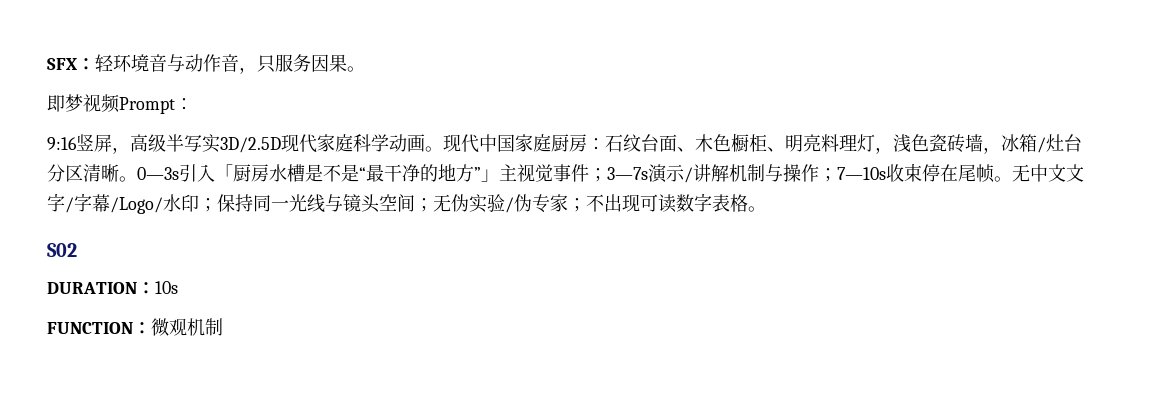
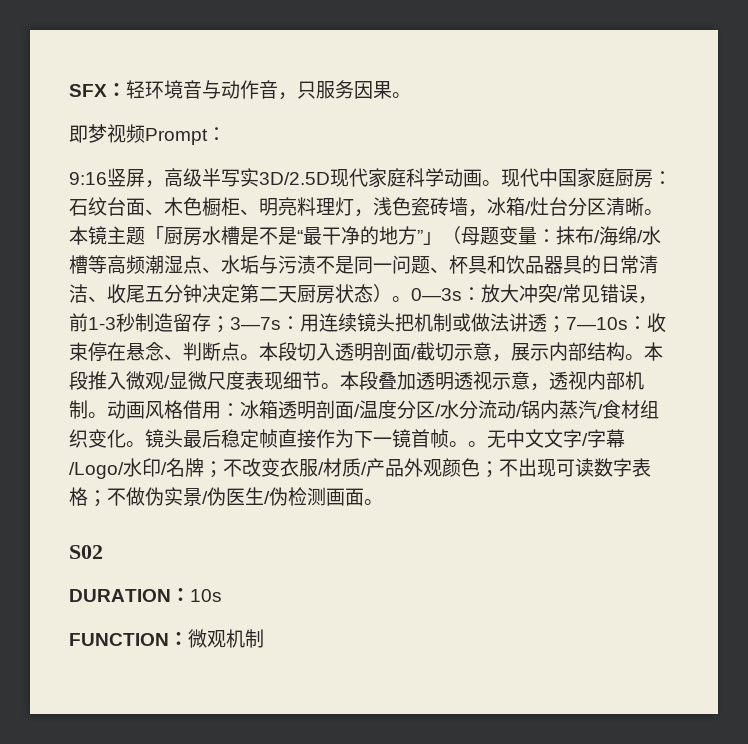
- 0—3s引入「厨房水槽是不是“最干净的地方”」主视觉事件；3—7s演示/讲解机制与操作；7—10s收束停在尾帧。
+ 本镜主题「厨房水槽是不是“最干净的地方”」（母题变量：抹布/海绵/水槽等高频潮湿点、水垢与污渍不是同一问题、杯具和饮品器具的日常清洁、收尾五分钟决定第二天厨房状态）。0—3s：放大冲突/常见错误，前1-3秒制造留存；3—7s：用连续镜头把机制或做法讲透；7—10s：收束停在悬念、判断点。本段切入透明剖面/截切示意，展示内部结构。本段推入微观/显微尺度表现细节。本段叠加透明透视示意，透视内部机制。动画风格借用：冰箱透明剖面/温度分区/水分流动/锅内蒸汽/食材组织变化。镜头最后稳定帧直接作为下一镜首帧。。
- 无中文文字/字幕/Logo/水印；保持同一光线与镜头空间；无伪实验/伪专家；不出现可读数字表格。
+ 无中文文字/字幕/Logo/水印/名牌；不改变衣服/材质/产品外观颜色；不出现可读数字表格；不做伪实景/伪医生/伪检测画面。

